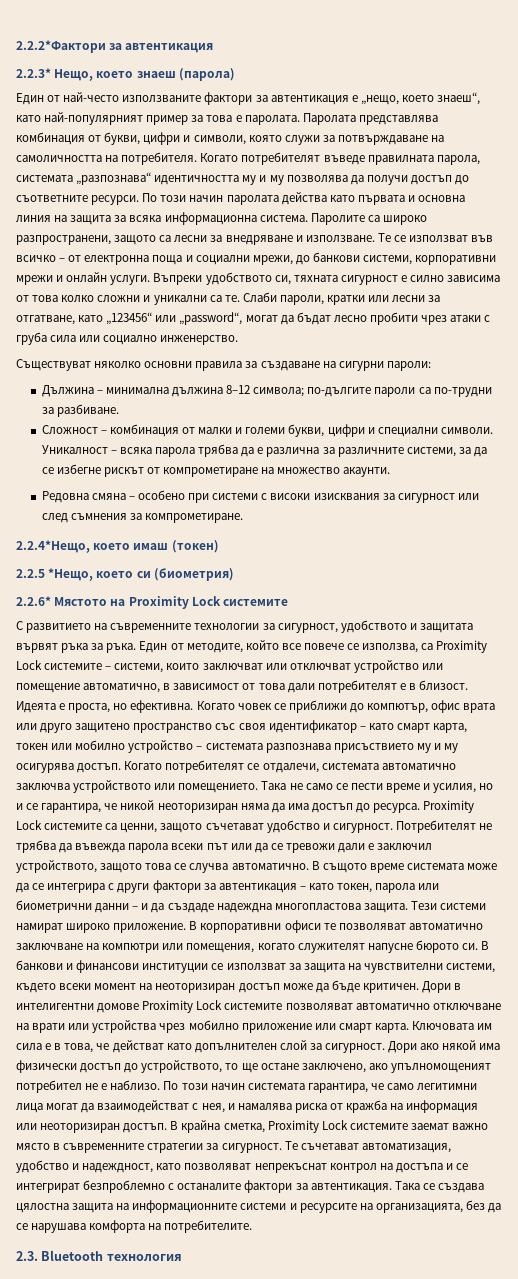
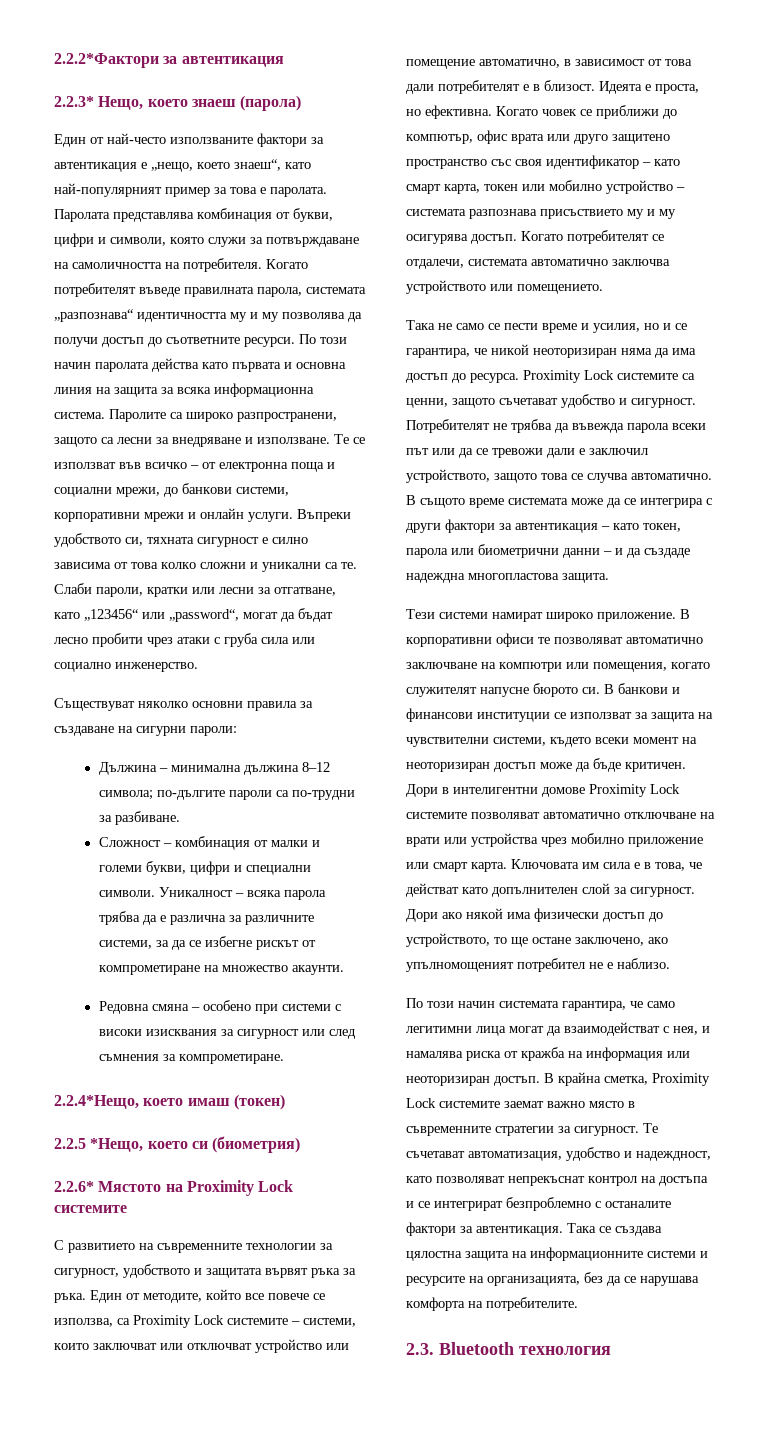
- Когато потребителят се отдалечи, системата автоматично заключва устройството или помещението. Така не само се пести време и усилия, но и се гарантира, че никой неоторизиран няма да има достъп до ресурса.
+ Когато потребителят се отдалечи, системата автоматично заключва устройството или помещението.
+ Така не само се пести време и усилия, но и се гарантира, че никой неоторизиран няма да има достъп до ресурса.
- В същото време системата може да се интегрира с други фактори за автентикация – като токен, парола или биометрични данни – и да създаде надеждна многопластова защита. Тези системи намират широко приложение.
+ В същото време системата може да се интегрира с други фактори за автентикация – като токен, парола или биометрични данни – и да създаде надеждна многопластова защита.
+ Тези системи намират широко приложение.
- Дори ако някой има физически достъп до устройството, то ще остане заключено, ако упълномощеният потребител не е наблизо. По този начин системата гарантира, че само легитимни лица могат да взаимодействат с нея, и намалява риска от кражба на информация или неоторизиран достъп.
+ Дори ако някой има физически достъп до устройството, то ще остане заключено, ако упълномощеният потребител не е наблизо.
+ По този начин системата гарантира, че само легитимни лица могат да взаимодействат с нея, и намалява риска от кражба на информация или неоторизиран достъп.

